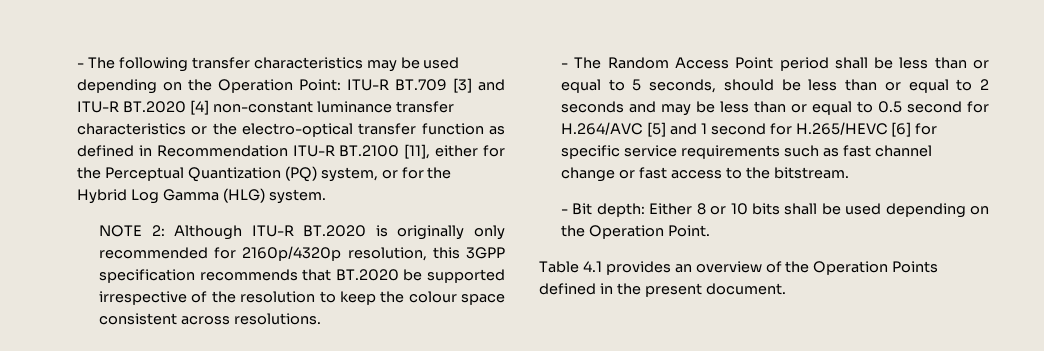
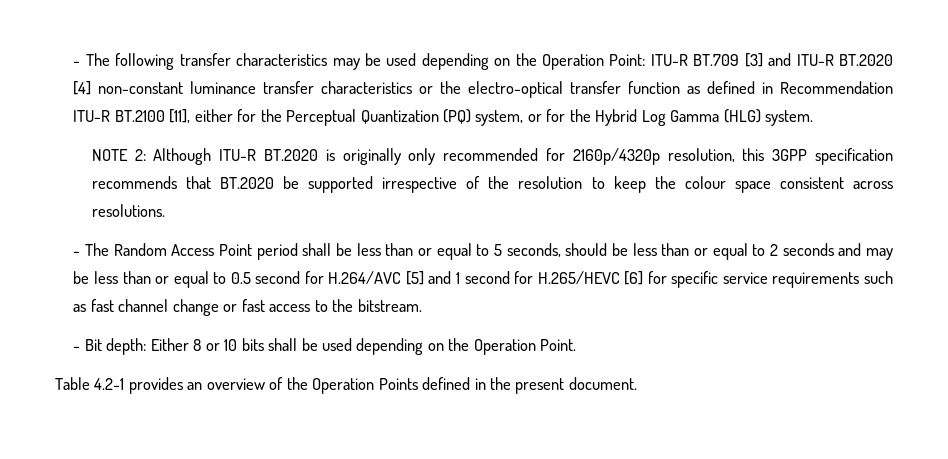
- Table 4.1 provides an overview of the Operation Points defined in the present document.
+ Table 4.2-1 provides an overview of the Operation Points defined in the present document.

